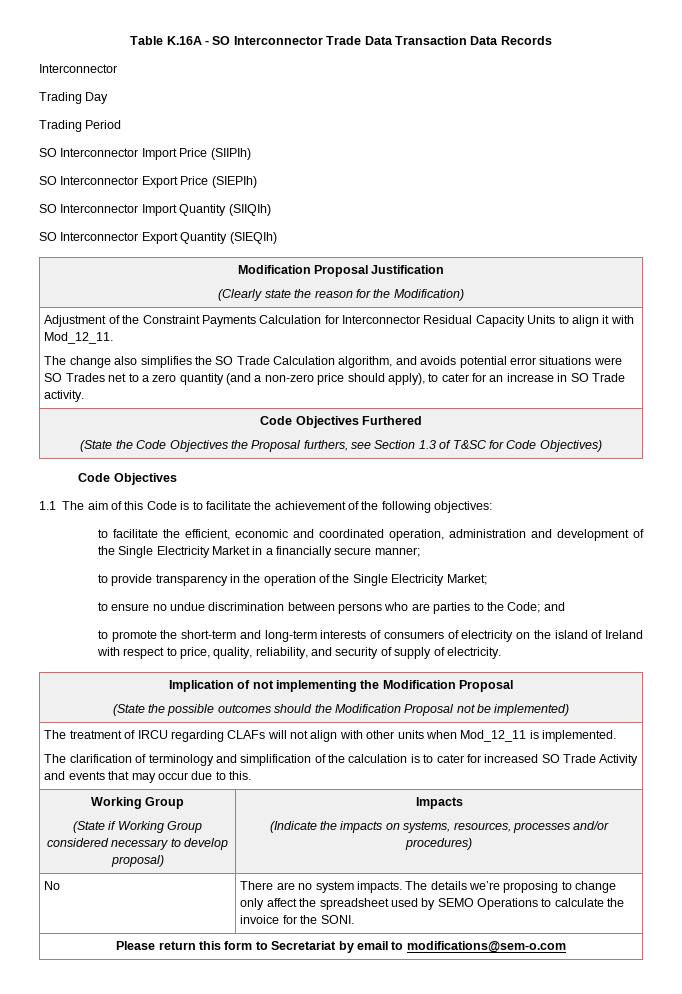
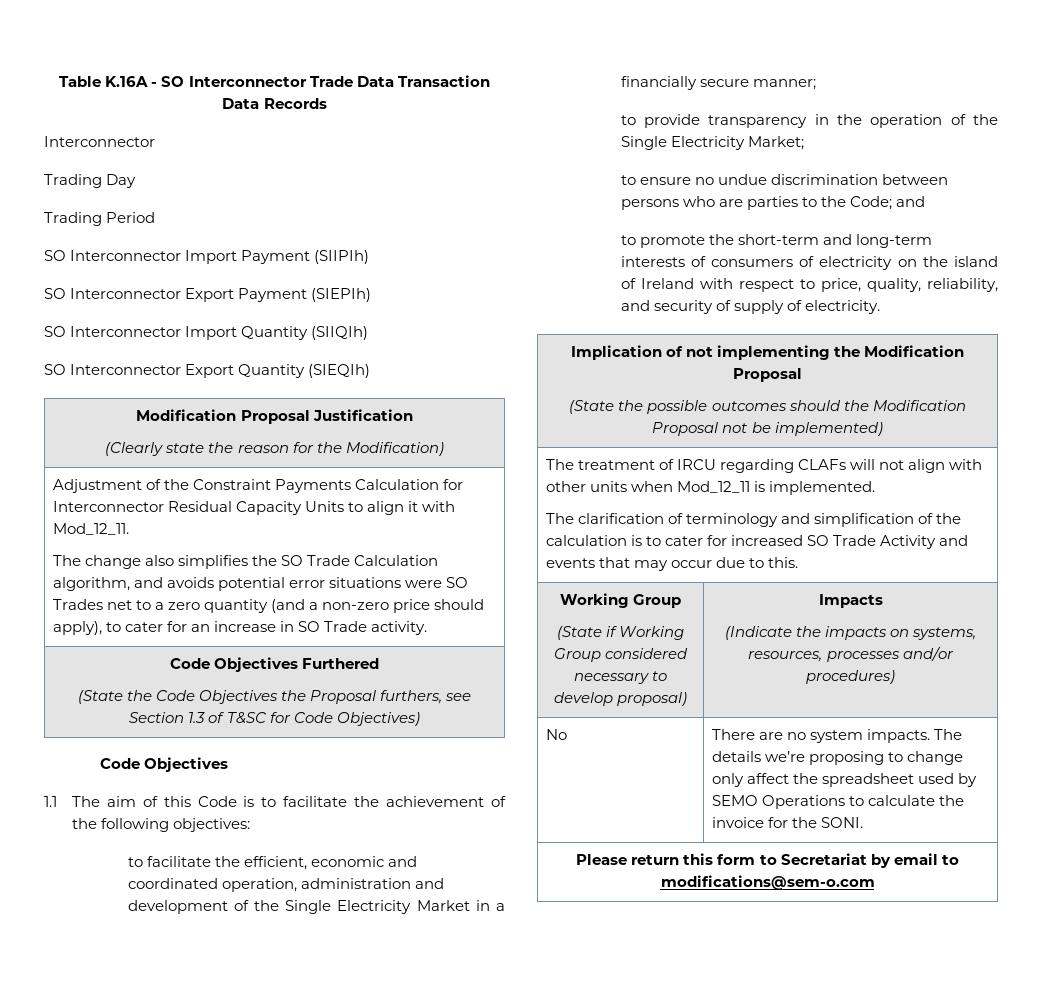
- SO Interconnector Import Price (SIIPIh)
+ SO Interconnector Import Payment (SIIPIh)
- SO Interconnector Export Price (SIEPIh)
+ SO Interconnector Export Payment (SIEPIh)

